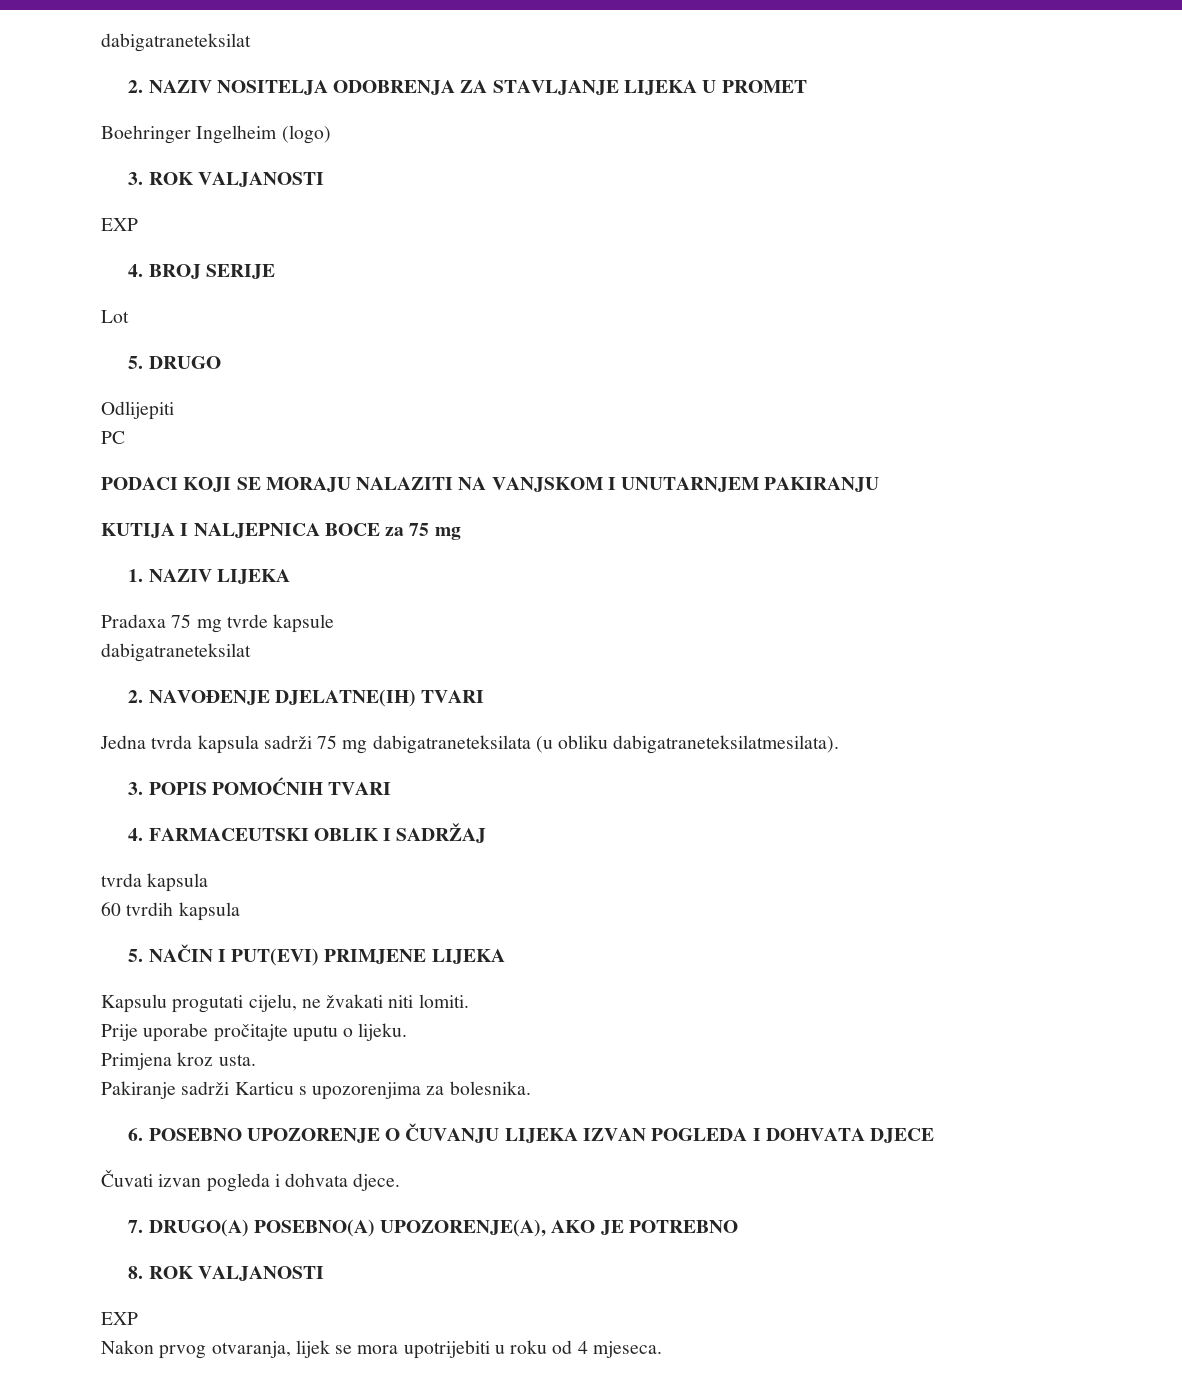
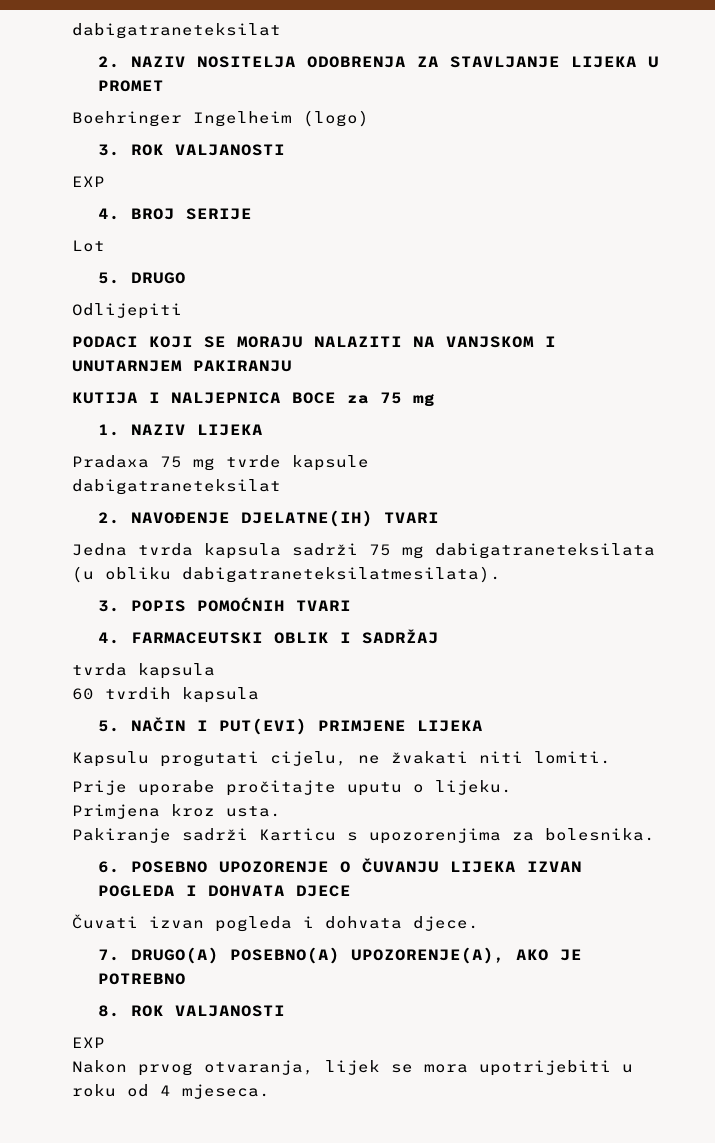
- PC

